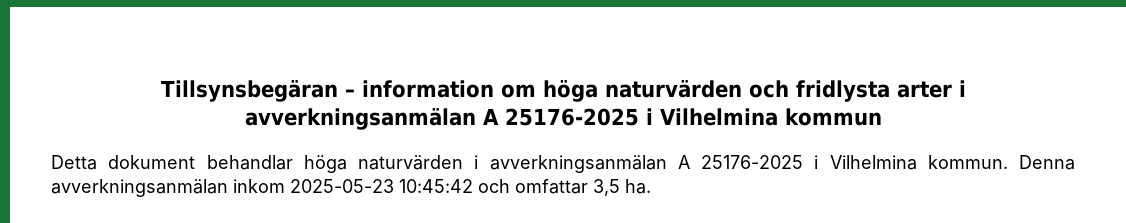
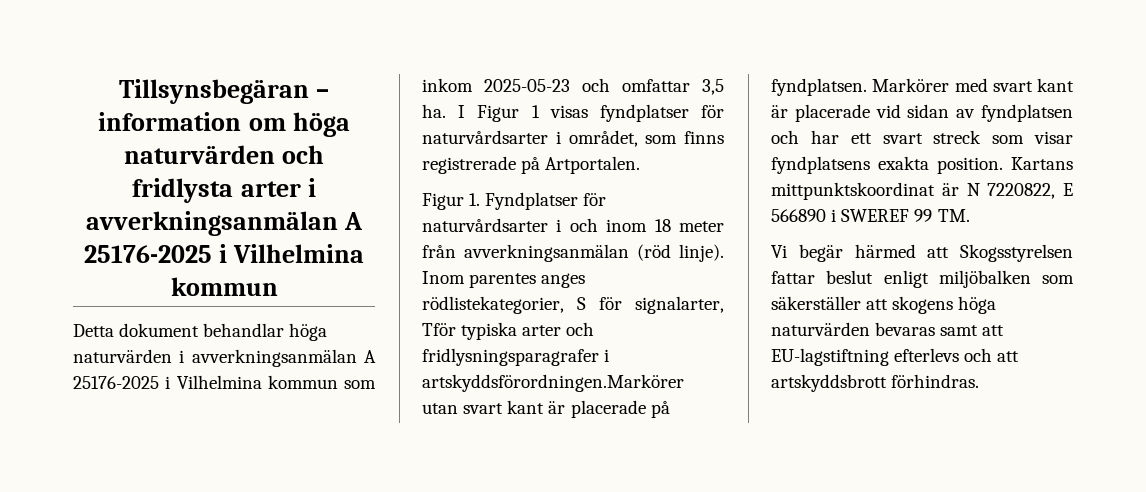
- Detta dokument behandlar höga naturvärden i avverkningsanmälan A 25176-2025 i Vilhelmina kommun. Denna avverkningsanmälan inkom 2025-05-23 10:45:42 och omfattar 3,5 ha.
+ Detta dokument behandlar höga naturvärden i avverkningsanmälan A 25176-2025 i Vilhelmina kommun som inkom 2025-05-23 och omfattar 3,5 ha.
+ I Figur 1 visas fyndplatser för naturvårdsarter i området, som finns registrerade på Artportalen.
+ Figur 1. Fyndplatser för naturvårdsarter i och inom 18 meter från avverkningsanmälan (röd linje). Inom parentes anges rödlistekategorier, S för signalarter, Tför typiska arter och fridlysningsparagrafer i artskyddsförordningen.Markörer utan svart kant är placerade på fyndplatsen. Markörer med svart kant är placerade vid sidan av fyndplatsen och har ett svart streck som visar fyndplatsens exakta position. Kartans mittpunktskoordinat är N 7220822, E 566890 i SWEREF 99 TM.
+ Vi begär härmed att Skogsstyrelsen fattar beslut enligt miljöbalken som säkerställer att skogens höga naturvärden bevaras samt att EU-lagstiftning efterlevs och att artskyddsbrott förhindras.

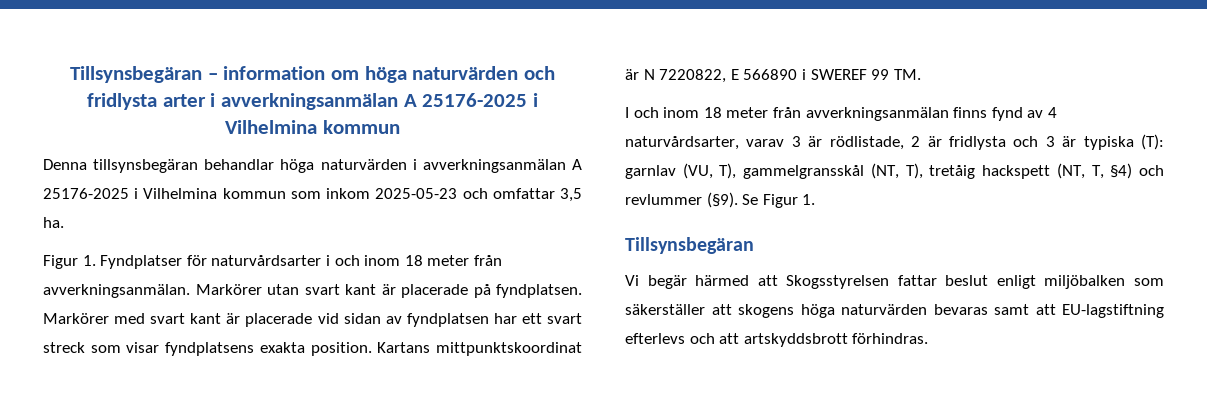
- Detta dokument behandlar höga naturvärden i avverkningsanmälan A 25176-2025 i Vilhelmina kommun som inkom 2025-05-23 och omfattar 3,5 ha. I Figur 1 visas fyndplatser för naturvårdsarter i området, som finns registrerade på Artportalen.
+ Denna tillsynsbegäran behandlar höga naturvärden i avverkningsanmälan A 25176-2025 i Vilhelmina kommun som inkom 2025-05-23 och omfattar 3,5 ha.
- Figur 1. Fyndplatser för naturvårdsarter i och inom 18 meter från avverkningsanmälan (röd linje). Inom parentes anges rödlistekategorier, S för signalarter, Tför typiska arter och fridlysningsparagrafer i artskyddsförordningen.Markörer utan svart kant är placerade på fyndplatsen.
+ Figur 1. Fyndplatser för naturvårdsarter i och inom 18 meter från avverkningsanmälan. Markörer utan svart kant är placerade på fyndplatsen.
- Markörer med svart kant är placerade vid sidan av fyndplatsen och har ett svart streck som visar fyndplatsens exakta position.
+ Markörer med svart kant är placerade vid sidan av fyndplatsen har ett svart streck som visar fyndplatsens exakta position.
+ I och inom 18 meter från avverkningsanmälan finns fynd av 4 naturvårdsarter, varav 3 är rödlistade, 2 är fridlysta och 3 är typiska (T): garnlav (VU, T), gammelgransskål (NT, T), tretåig hackspett (NT, T, §4) och revlummer (§9). Se Figur 1.
+ Tillsynsbegäran

